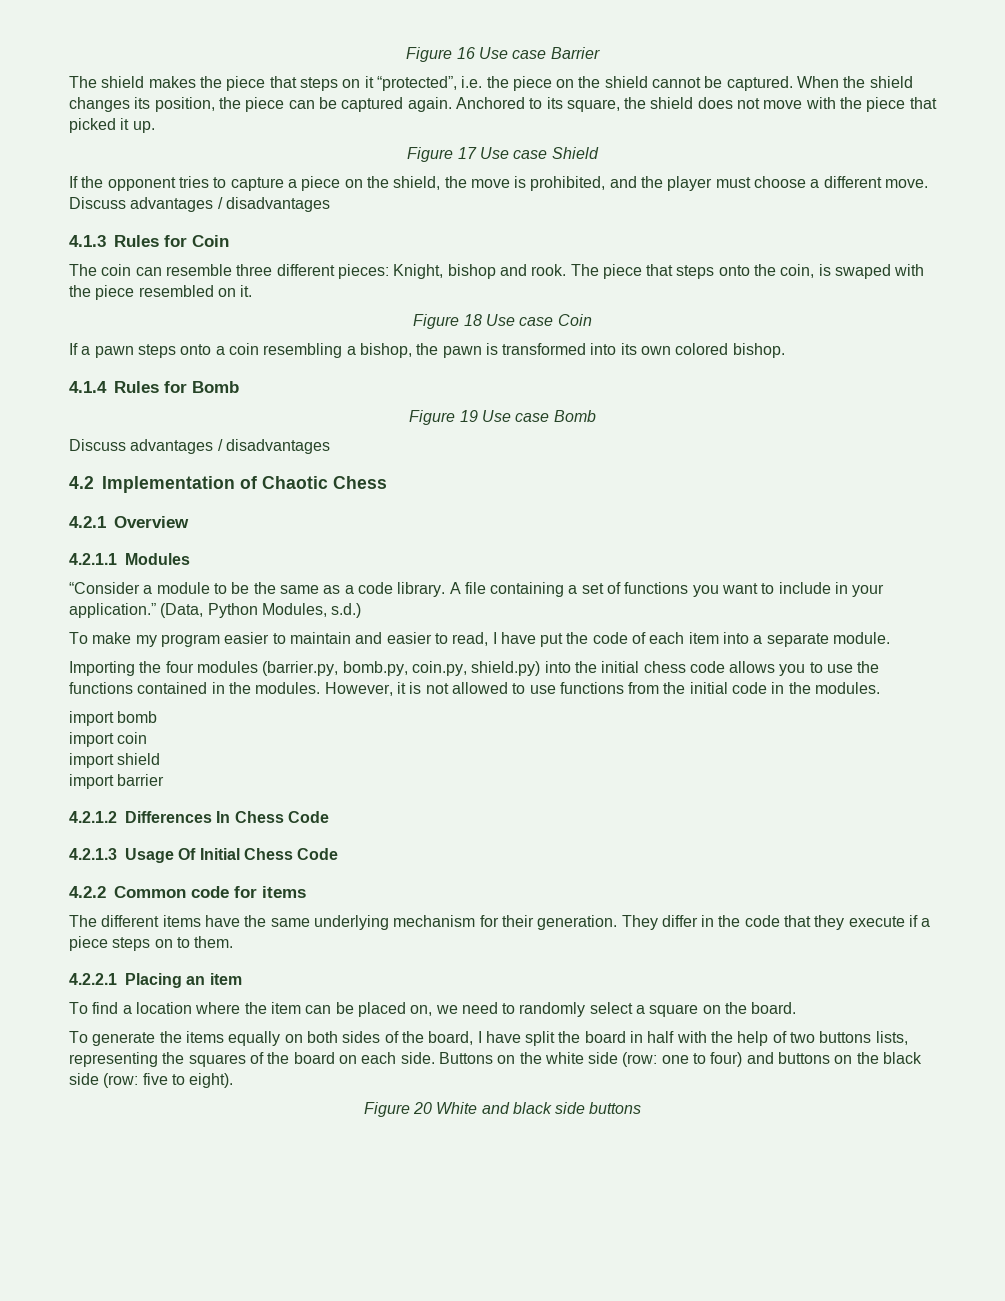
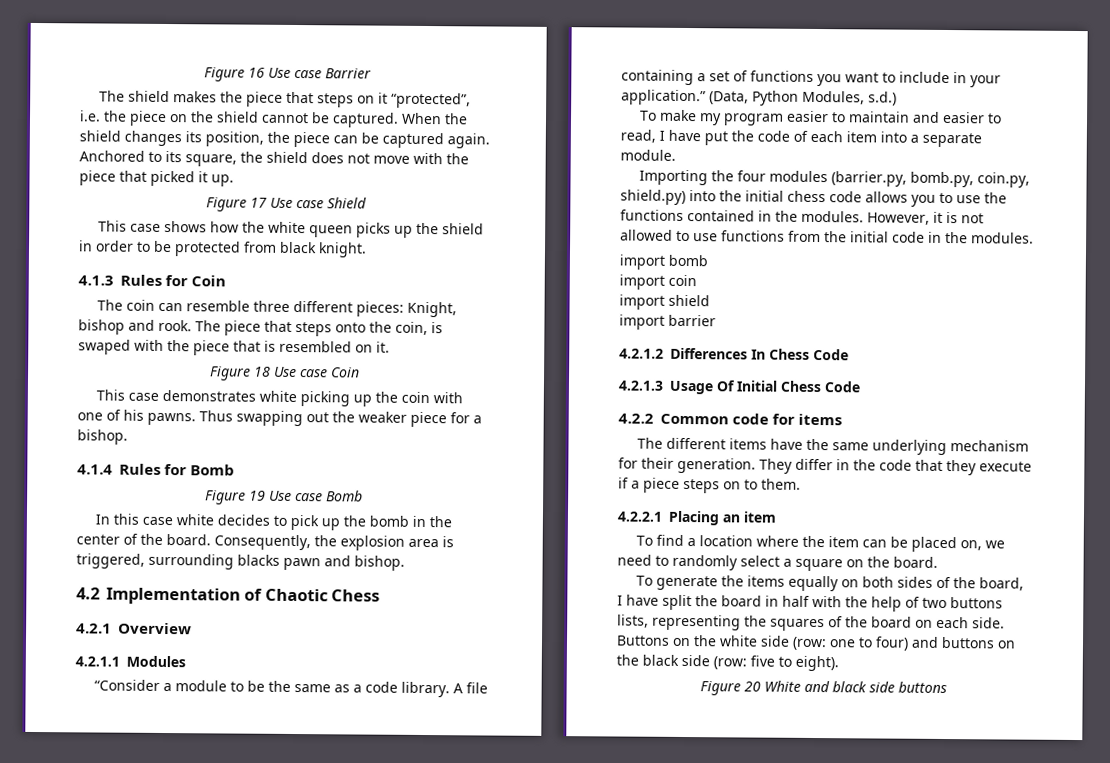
- If the opponent tries to capture a piece on the shield, the move is prohibited, and the player must choose a different move. Discuss advantages / disadvantages
+ This case shows how the white queen picks up the shield in order to be protected from black knight.
- The piece that steps onto the coin, is swaped with the piece resembled on it.
+ The piece that steps onto the coin, is swaped with the piece that is resembled on it.
- If a pawn steps onto a coin resembling a bishop, the pawn is transformed into its own colored bishop.
+ This case demonstrates white picking up the coin with one of his pawns. Thus swapping out the weaker piece for a bishop.
  Figure 19 Use case Bomb
- Discuss advantages / disadvantages
+ In this case white decides to pick up the bomb in the center of the board. Consequently, the explosion area is triggered, surrounding blacks pawn and bishop.

